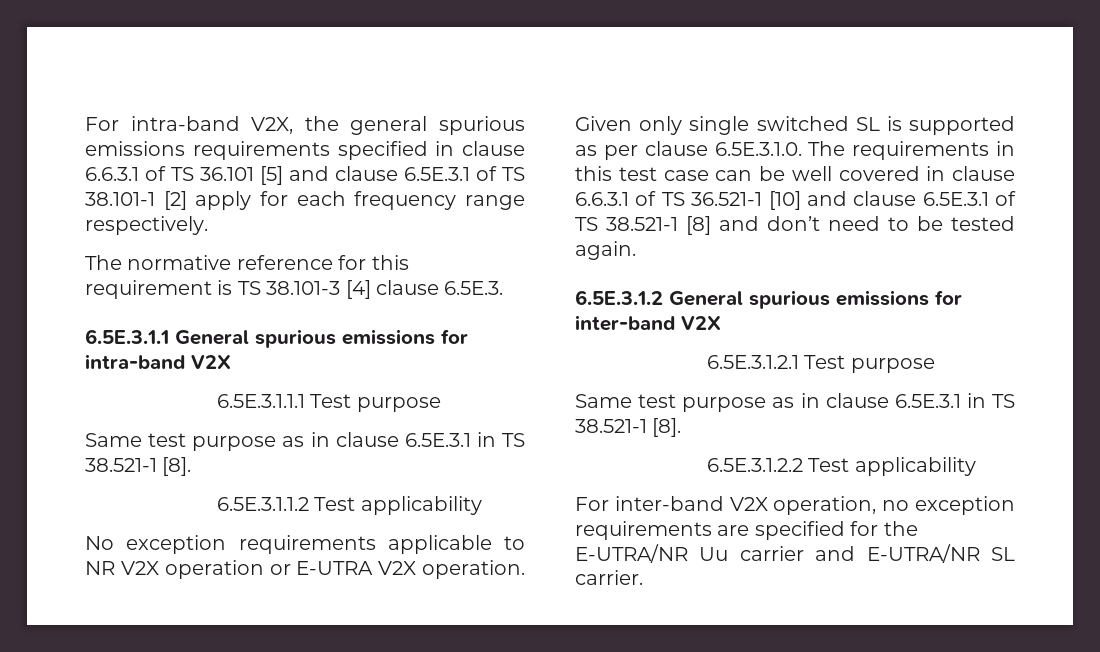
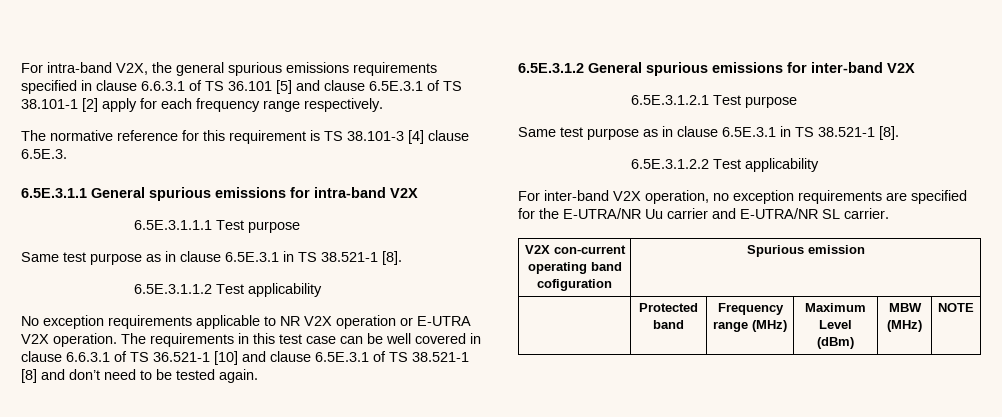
- Given only single switched SL is supported as per clause 6.5E.3.1.0. The requirements in this test case can be well covered in clause 6.6.3.1 of TS 36.521-1 [10] and clause 6.5E.3.1 of TS 38.521-1 [8] and don’t need to be tested again.
+ The requirements in this test case can be well covered in clause 6.6.3.1 of TS 36.521-1 [10] and clause 6.5E.3.1 of TS 38.521-1 [8] and don’t need to be tested again.
+ V2X con-current operating band cofiguration | Spurious emission
+ | Protected band | Frequency range (MHz) | Maximum Level (dBm) | MBW (MHz) | NOTE

